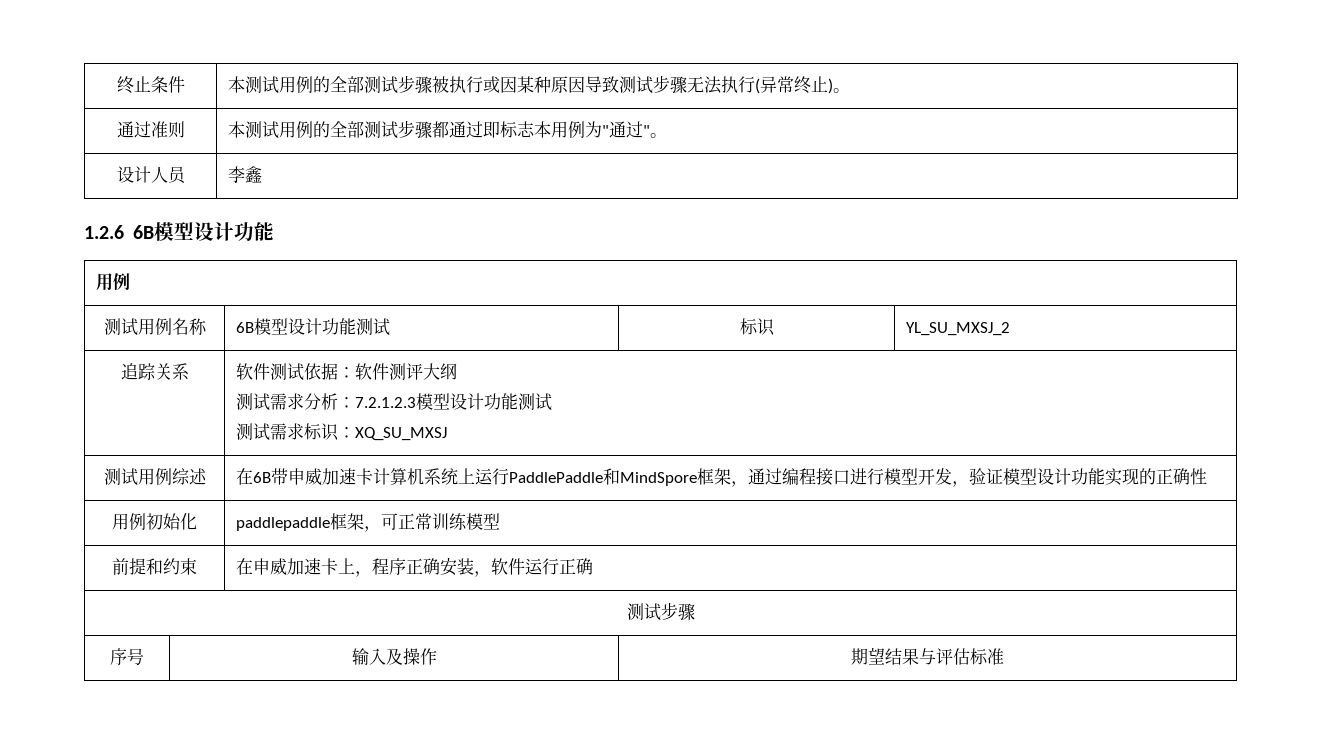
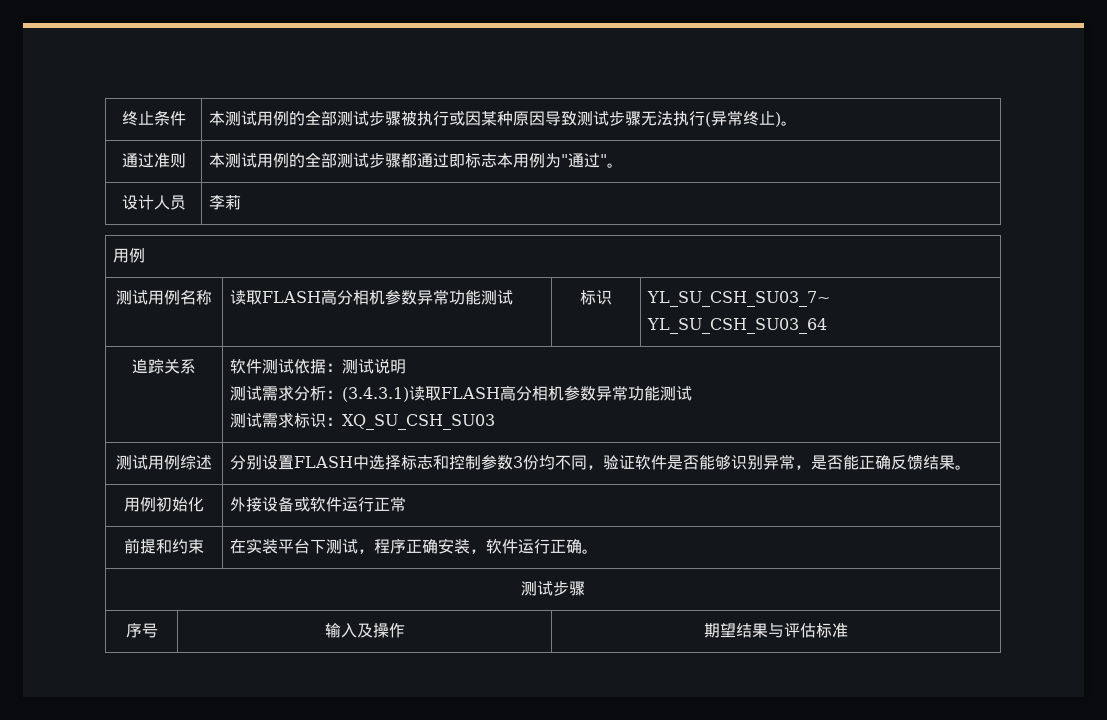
- 设计人员 | 李鑫
- 1.2.6 6B模型设计功能
+ 设计人员 | 李莉
- 测试用例名称 | 6B模型设计功能测试 | 标识 | YL_SU_MXSJ_2
+ 测试用例名称 | 读取FLASH高分相机参数异常功能测试 | 标识 | YL_SU_CSH_SU03_7~ YL_SU_CSH_SU03_64
- 追踪关系 | 软件测试依据：软件测评大纲
- 测试需求分析：7.2.1.2.3模型设计功能测试
- 测试需求标识：XQ_SU_MXSJ
+ 追踪关系 | 软件测试依据：测试说明
+ 测试需求分析：(3.4.3.1)读取FLASH高分相机参数异常功能测试
+ 测试需求标识：XQ_SU_CSH_SU03
- 测试用例综述 | 在6B带申威加速卡计算机系统上运行PaddlePaddle和MindSpore框架，通过编程接口进行模型开发，验证模型设计功能实现的正确性
- 用例初始化 | paddlepaddle框架，可正常训练模型
+ 测试用例综述 | 分别设置FLASH中选择标志和控制参数3份均不同，验证软件是否能够识别异常，是否能正确反馈结果。
+ 用例初始化 | 外接设备或软件运行正常
- 前提和约束 | 在申威加速卡上，程序正确安装，软件运行正确
+ 前提和约束 | 在实装平台下测试，程序正确安装，软件运行正确。

